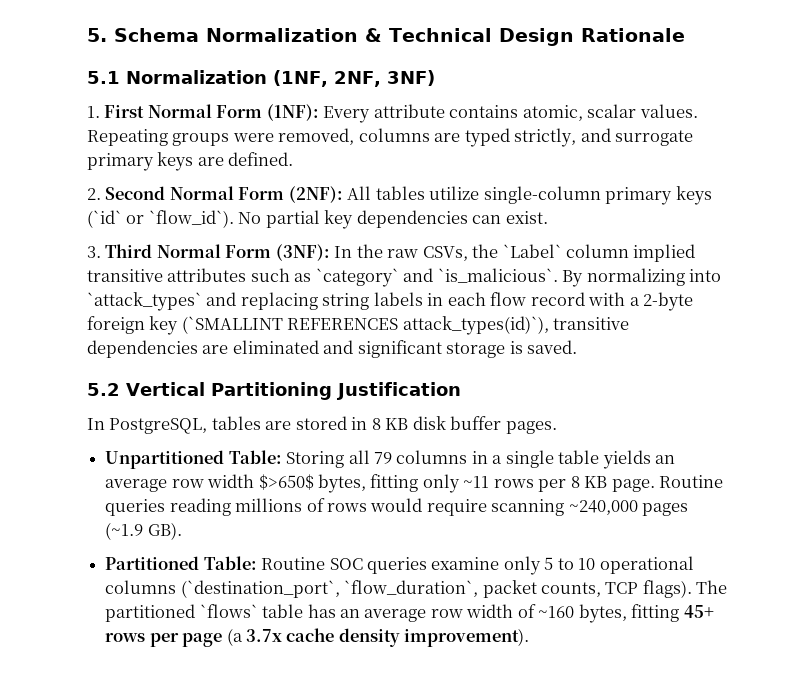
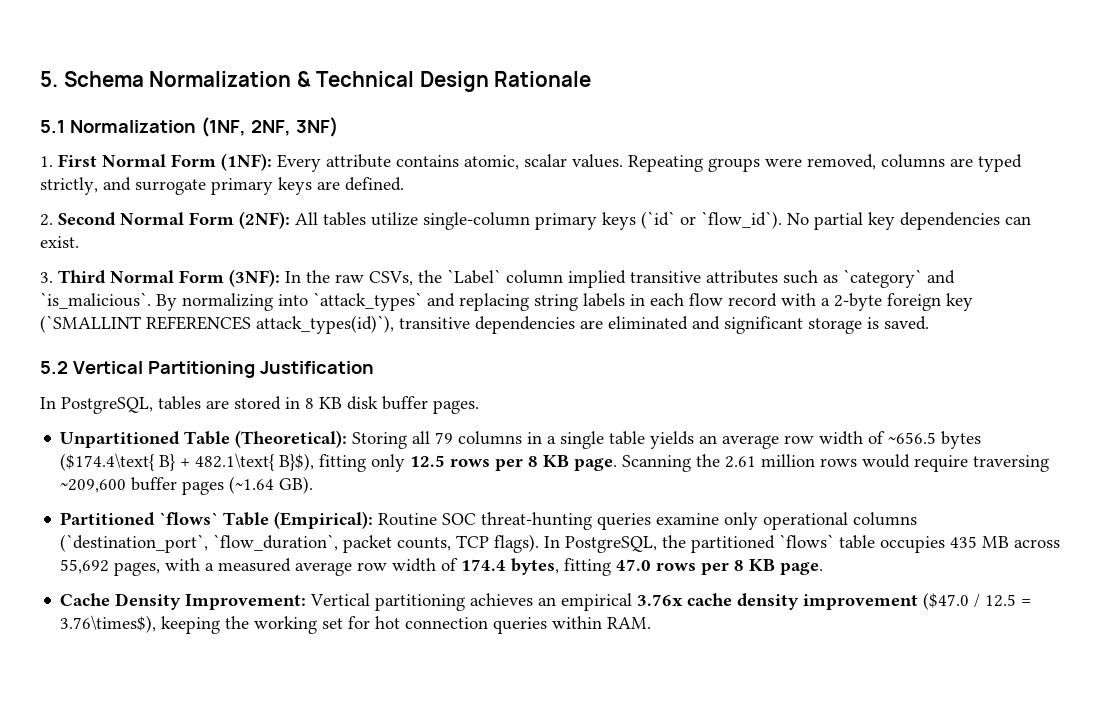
- Unpartitioned Table: Storing all 79 columns in a single table yields an average row width $>650$ bytes, fitting only ~11 rows per 8 KB page. Routine queries reading millions of rows would require scanning ~240,000 pages (~1.9 GB).
+ Unpartitioned Table (Theoretical): Storing all 79 columns in a single table yields an average row width of ~656.5 bytes ($174.4\text{ B} + 482.1\text{ B}$), fitting only 12.5 rows per 8 KB page. Scanning the 2.61 million rows would require traversing ~209,600 buffer pages (~1.64 GB).
- Partitioned Table: Routine SOC queries examine only 5 to 10 operational columns (`destination_port`, `flow_duration`, packet counts, TCP flags).
+ Partitioned `flows` Table (Empirical): Routine SOC threat-hunting queries examine only operational columns (`destination_port`, `flow_duration`, packet counts, TCP flags).
- The partitioned `flows` table has an average row width of ~160 bytes, fitting 45+ rows per page (a 3.7x cache density improvement).
+ In PostgreSQL, the partitioned `flows` table occupies 435 MB across 55,692 pages, with a measured average row width of 174.4 bytes, fitting 47.0 rows per 8 KB page.
+ Cache Density Improvement: Vertical partitioning achieves an empirical 3.76x cache density improvement ($47.0 / 12.5 = 3.76\times$), keeping the working set for hot connection queries within RAM.

